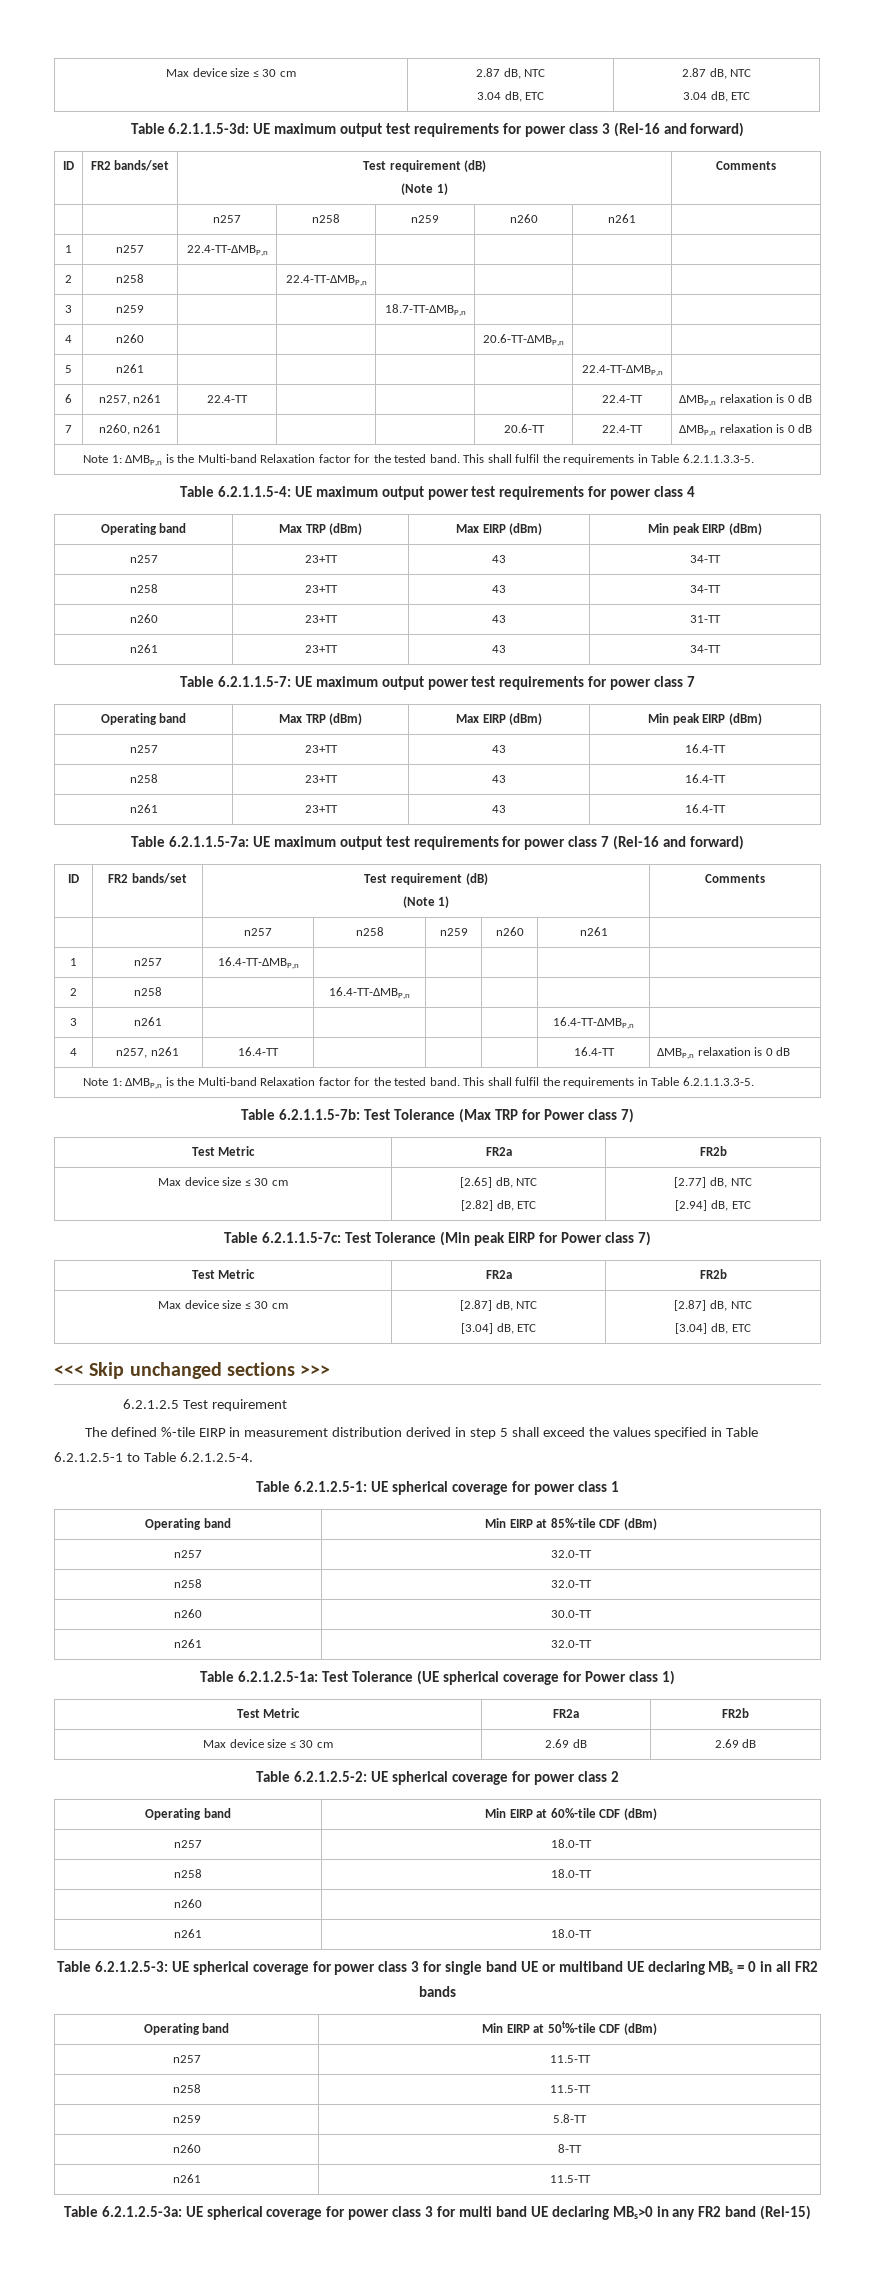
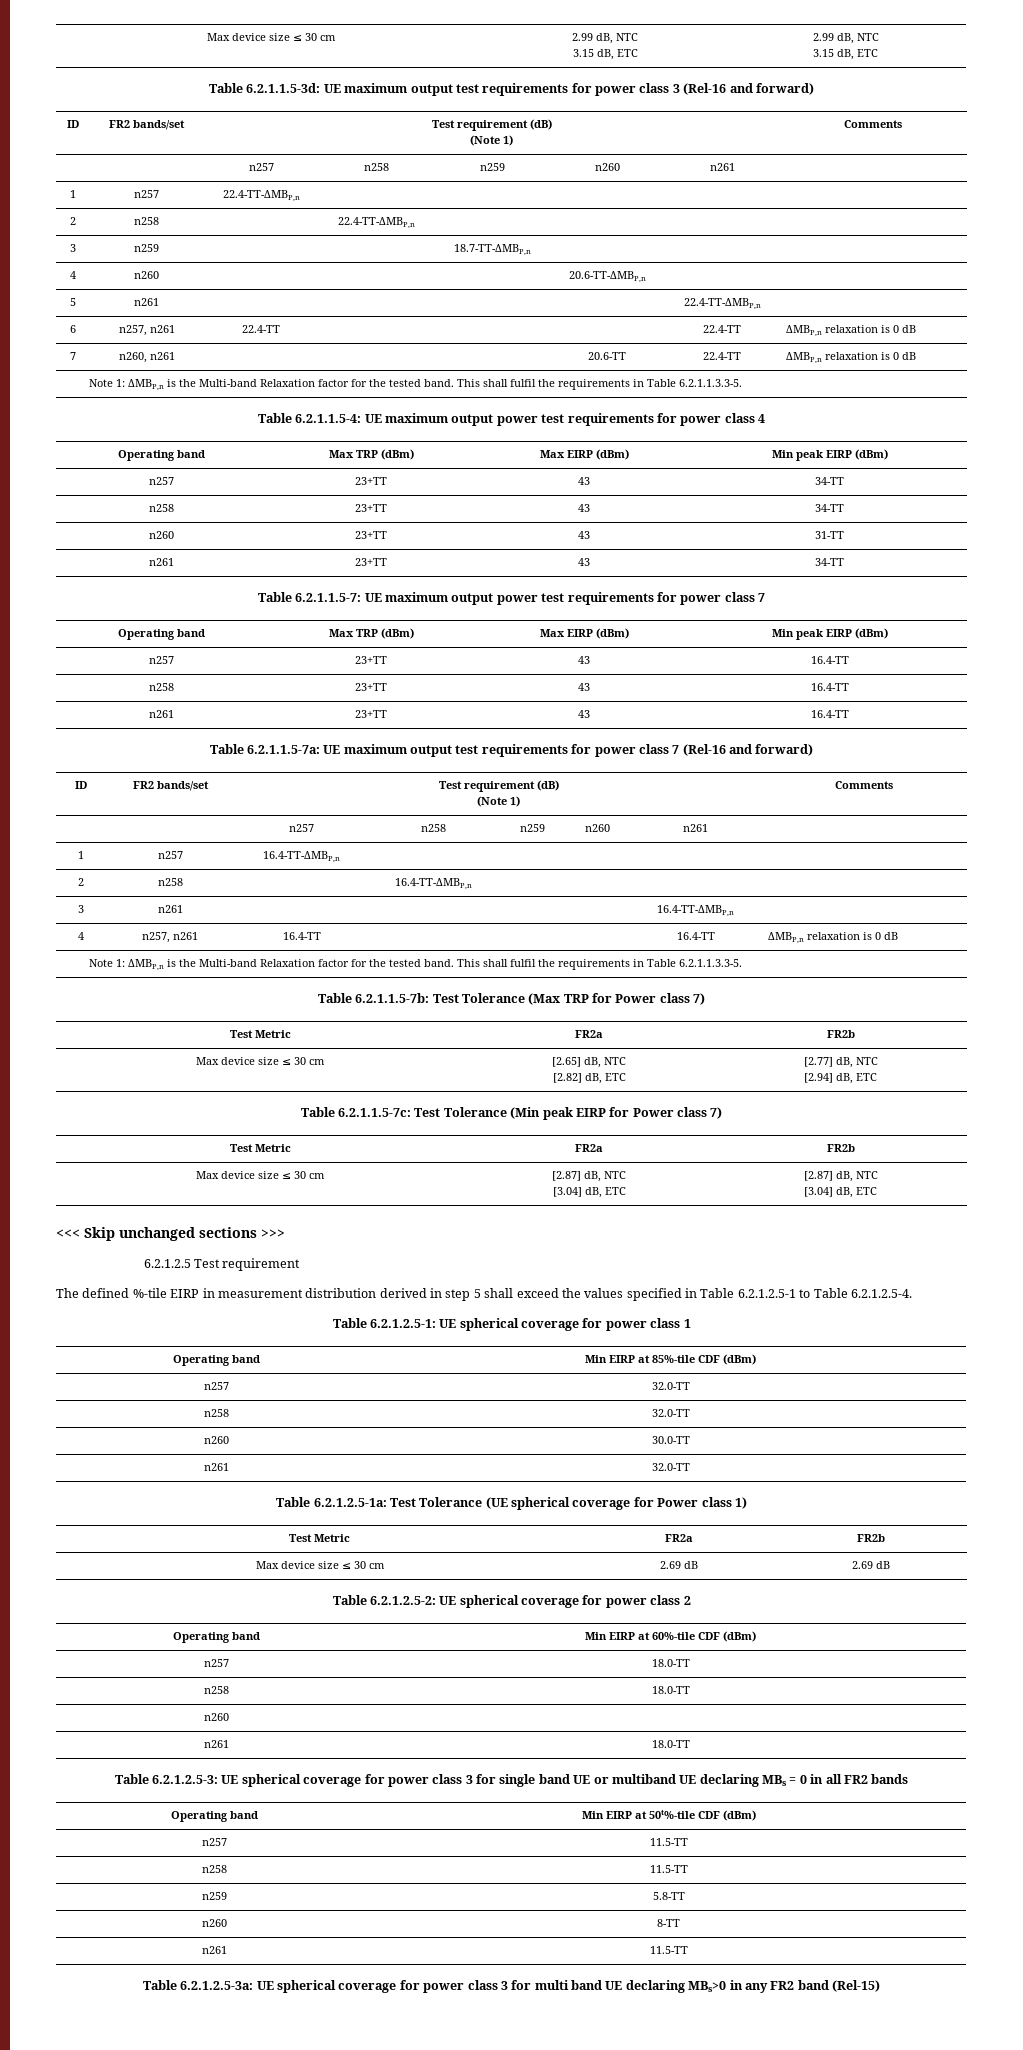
- Max device size ≤ 30 cm | 2.87 dB, NTC
- 3.04 dB, ETC | 2.87 dB, NTC
- 3.04 dB, ETC
+ Max device size ≤ 30 cm | 2.99 dB, NTC
+ 3.15 dB, ETC | 2.99 dB, NTC
+ 3.15 dB, ETC

